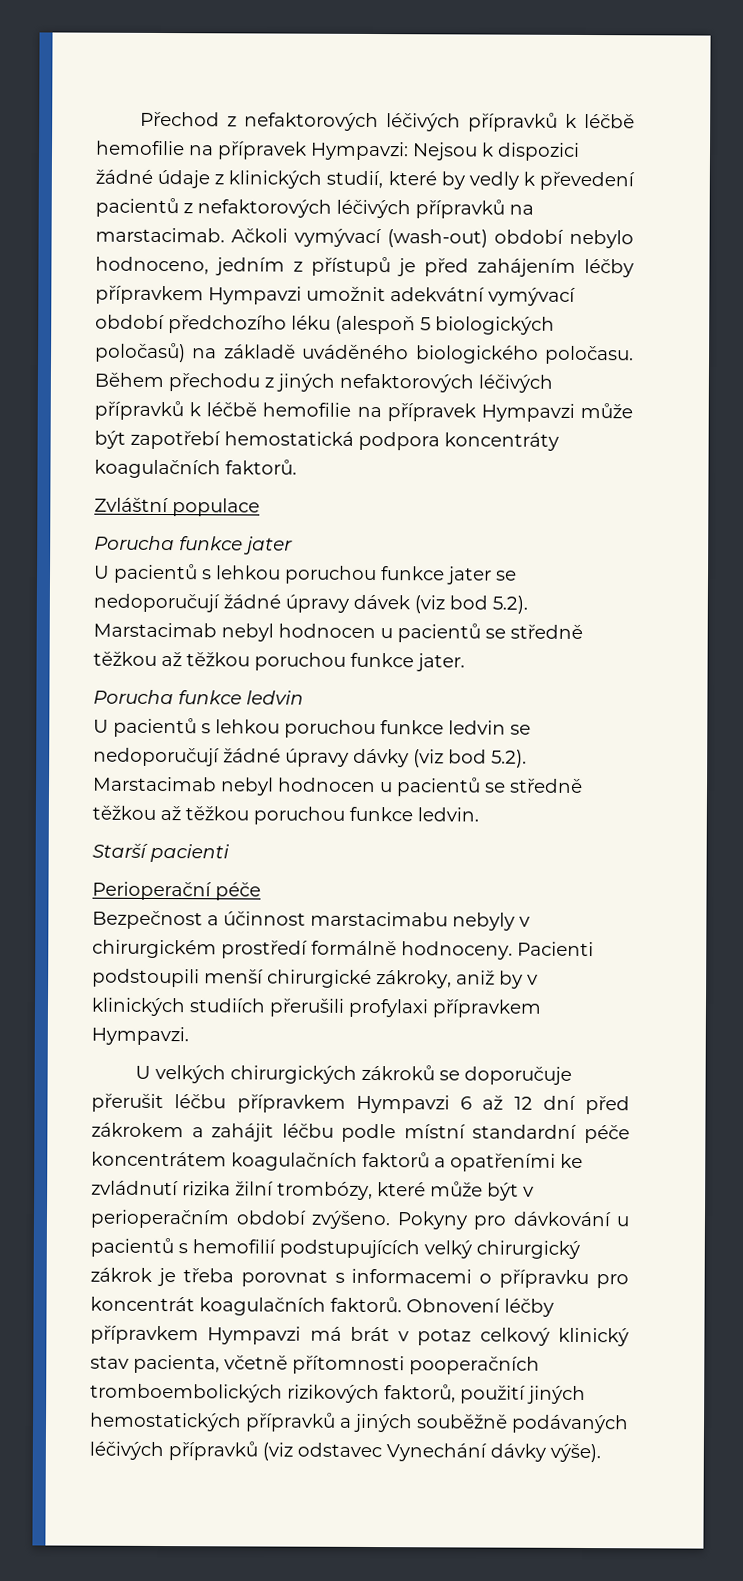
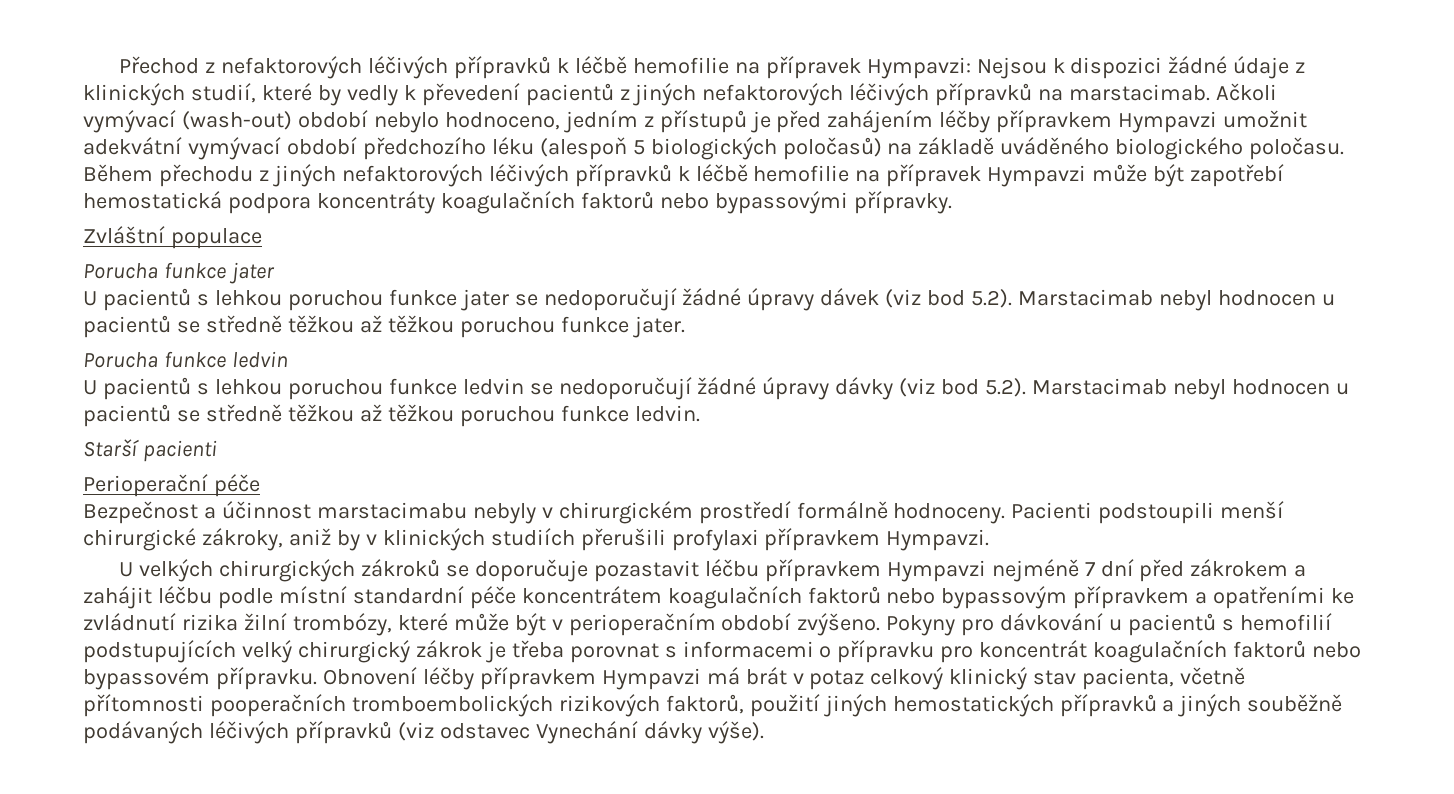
- Přechod z nefaktorových léčivých přípravků k léčbě hemofilie na přípravek Hympavzi: Nejsou k dispozici žádné údaje z klinických studií, které by vedly k převedení pacientů z nefaktorových léčivých přípravků na marstacimab.
+ Přechod z nefaktorových léčivých přípravků k léčbě hemofilie na přípravek Hympavzi: Nejsou k dispozici žádné údaje z klinických studií, které by vedly k převedení pacientů z jiných nefaktorových léčivých přípravků na marstacimab.
- Během přechodu z jiných nefaktorových léčivých přípravků k léčbě hemofilie na přípravek Hympavzi může být zapotřebí hemostatická podpora koncentráty koagulačních faktorů.
+ Během přechodu z jiných nefaktorových léčivých přípravků k léčbě hemofilie na přípravek Hympavzi může být zapotřebí hemostatická podpora koncentráty koagulačních faktorů nebo bypassovými přípravky.
- U velkých chirurgických zákroků se doporučuje přerušit léčbu přípravkem Hympavzi 6 až 12 dní před zákrokem a zahájit léčbu podle místní standardní péče koncentrátem koagulačních faktorů a opatřeními ke zvládnutí rizika žilní trombózy, které může být v perioperačním období zvýšeno.
+ U velkých chirurgických zákroků se doporučuje pozastavit léčbu přípravkem Hympavzi nejméně 7 dní před zákrokem a zahájit léčbu podle místní standardní péče koncentrátem koagulačních faktorů nebo bypassovým přípravkem a opatřeními ke zvládnutí rizika žilní trombózy, které může být v perioperačním období zvýšeno.
- Pokyny pro dávkování u pacientů s hemofilií podstupujících velký chirurgický zákrok je třeba porovnat s informacemi o přípravku pro koncentrát koagulačních faktorů.
+ Pokyny pro dávkování u pacientů s hemofilií podstupujících velký chirurgický zákrok je třeba porovnat s informacemi o přípravku pro koncentrát koagulačních faktorů nebo bypassovém přípravku.

